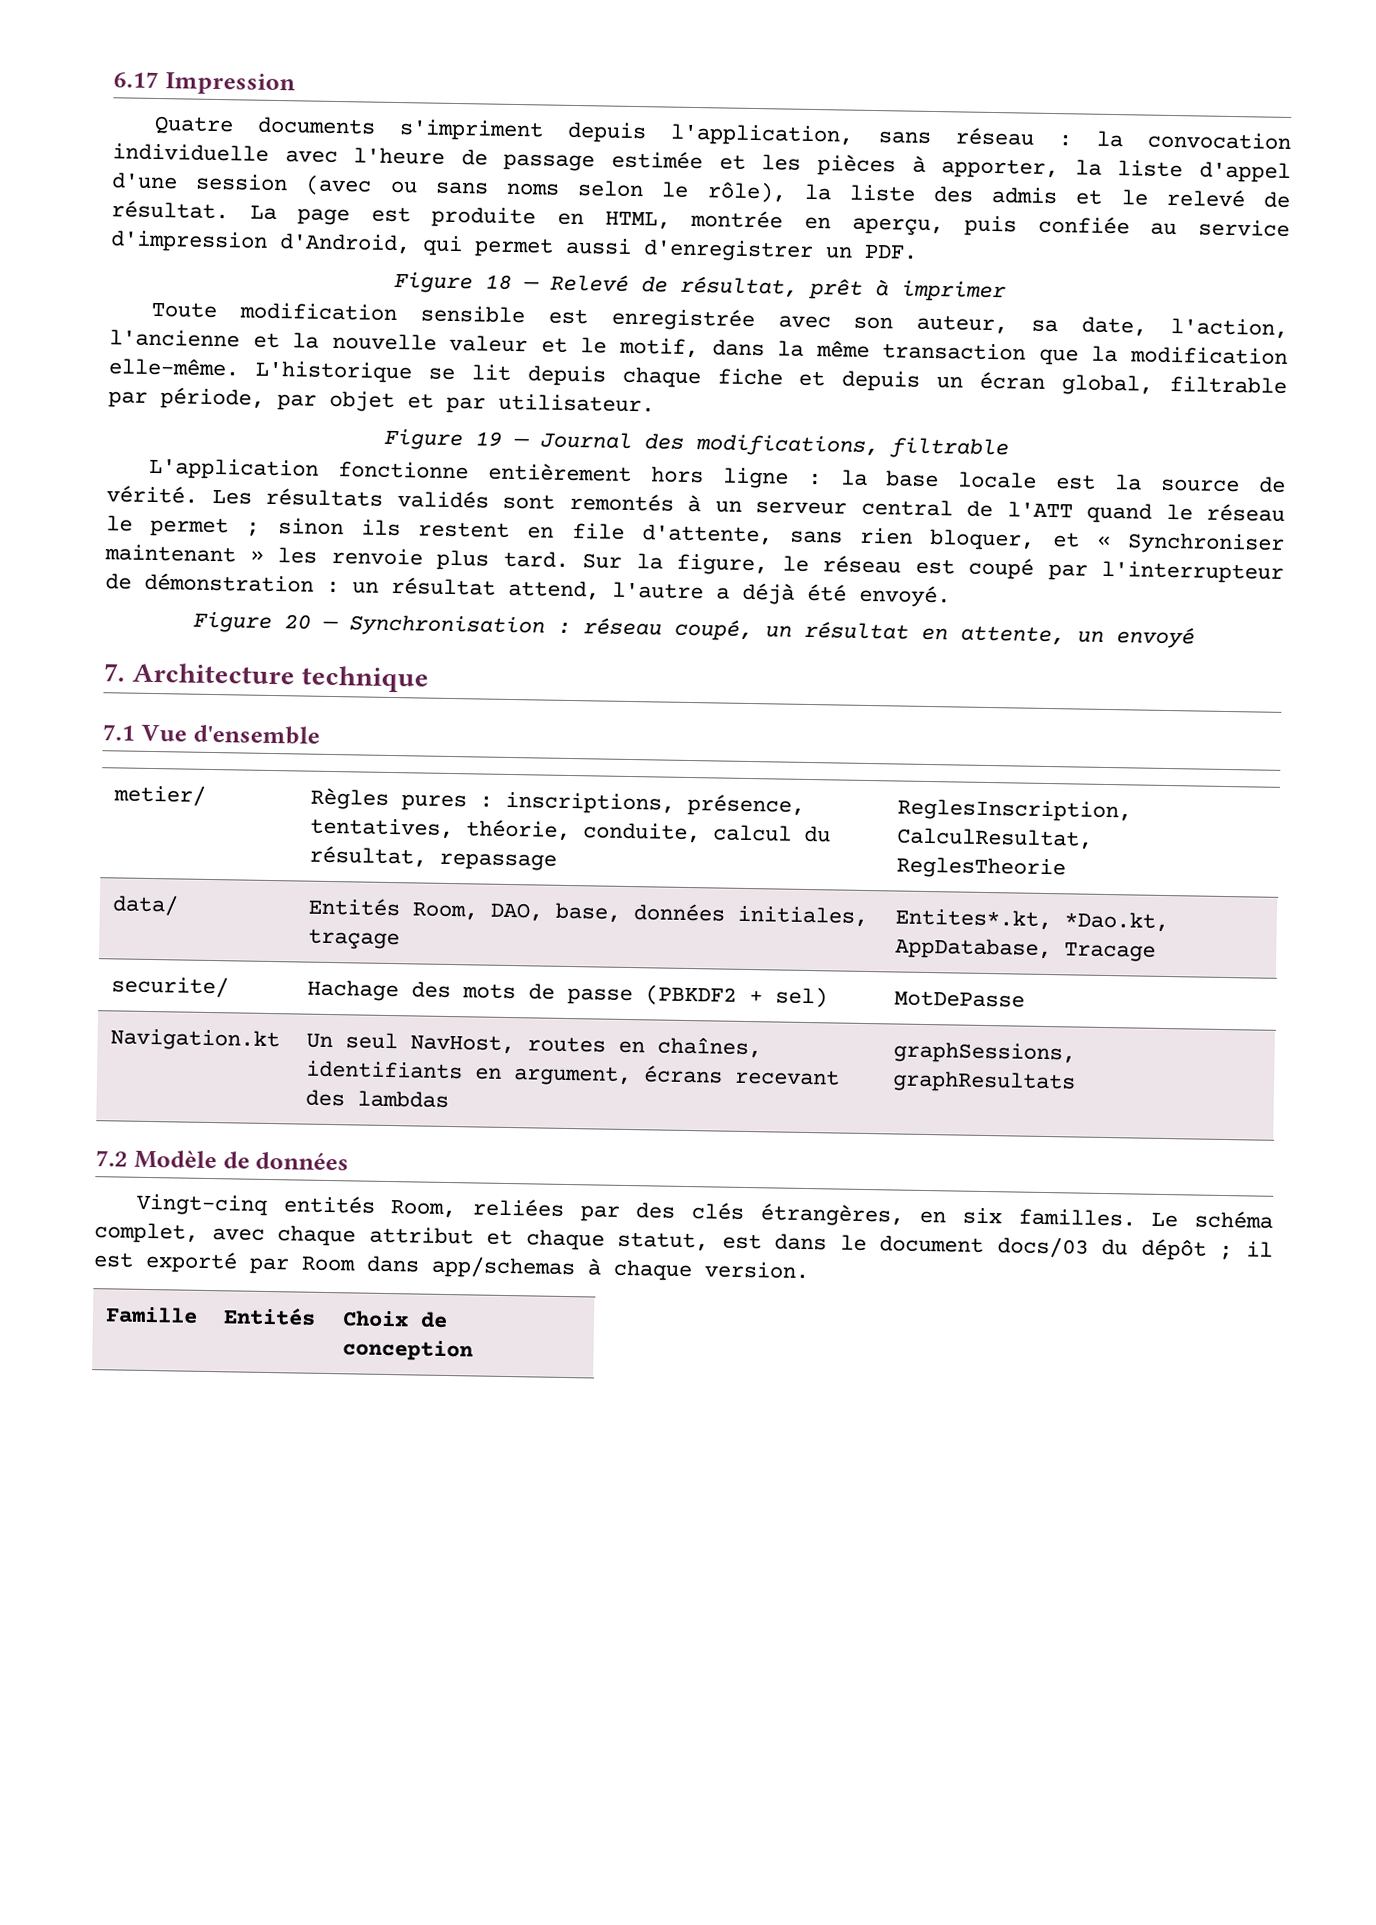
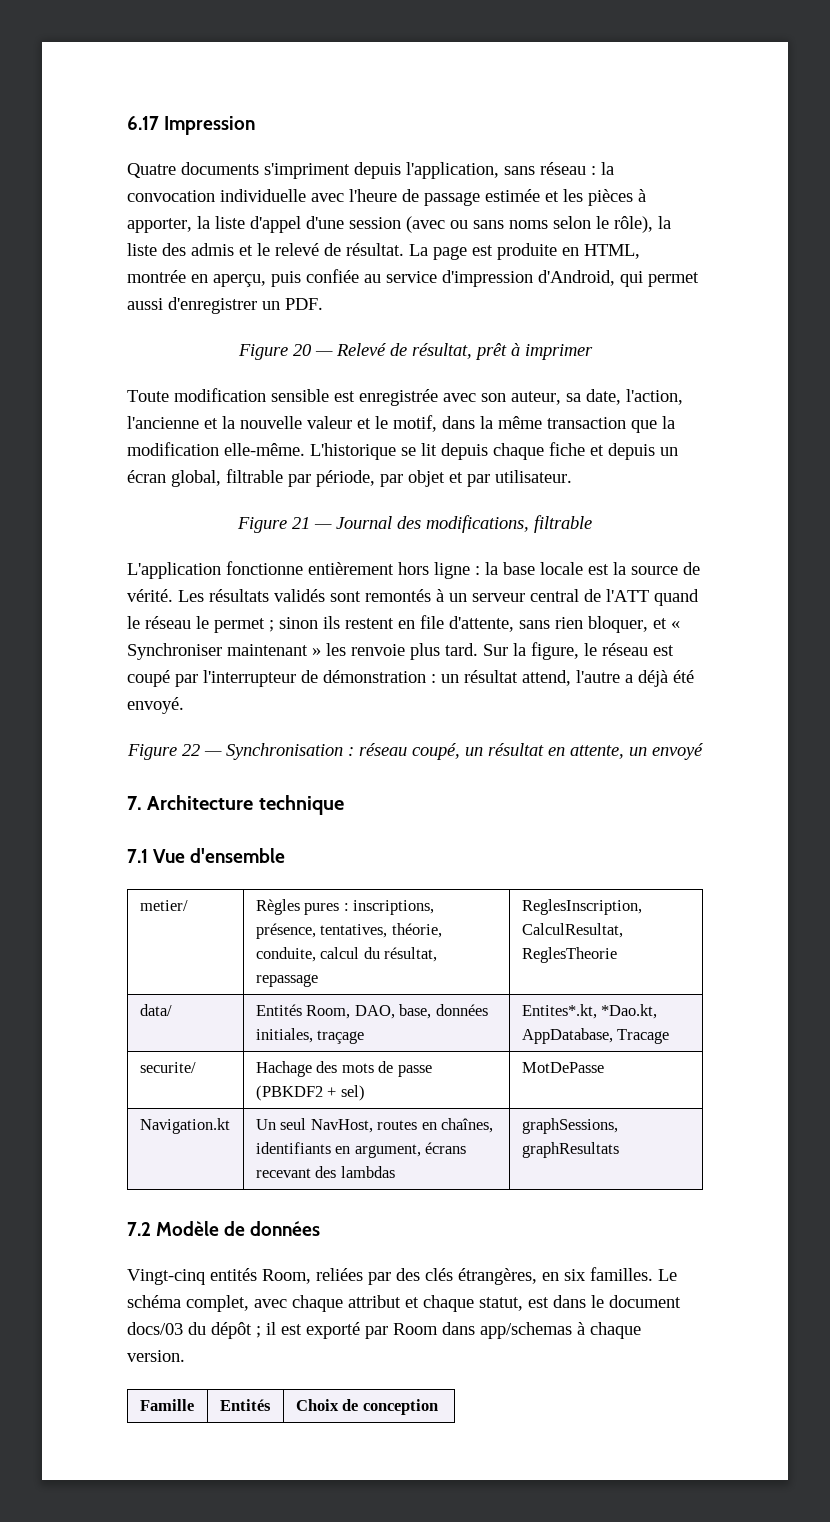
- Figure 18 — Relevé de résultat, prêt à imprimer
+ Figure 20 — Relevé de résultat, prêt à imprimer
- Figure 19 — Journal des modifications, filtrable
+ Figure 21 — Journal des modifications, filtrable
- Figure 20 — Synchronisation : réseau coupé, un résultat en attente, un envoyé
+ Figure 22 — Synchronisation : réseau coupé, un résultat en attente, un envoyé

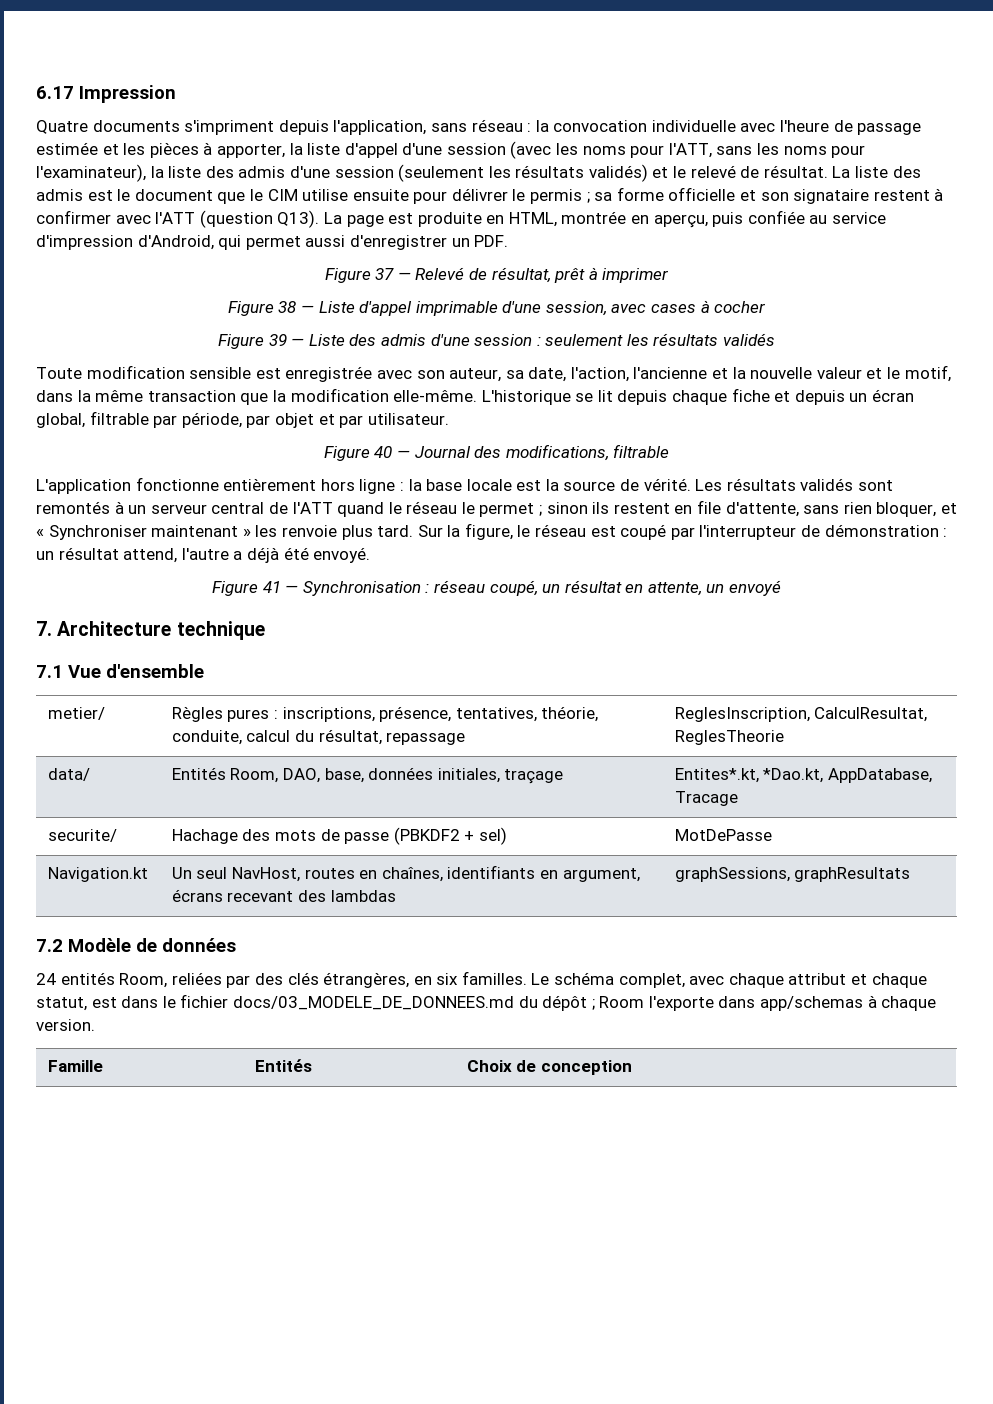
- Quatre documents s'impriment depuis l'application, sans réseau : la convocation individuelle avec l'heure de passage estimée et les pièces à apporter, la liste d'appel d'une session (avec ou sans noms selon le rôle), la liste des admis et le relevé de résultat.
+ Quatre documents s'impriment depuis l'application, sans réseau : la convocation individuelle avec l'heure de passage estimée et les pièces à apporter, la liste d'appel d'une session (avec les noms pour l'ATT, sans les noms pour l'examinateur), la liste des admis d'une session (seulement les résultats validés) et le relevé de résultat.
- La page est produite en HTML, montrée en aperçu, puis confiée au service d'impression d'Android, qui permet aussi d'enregistrer un PDF.
+ La liste des admis est le document que le CIM utilise ensuite pour délivrer le permis ; sa forme officielle et son signataire restent à confirmer avec l'ATT (question Q13). La page est produite en HTML, montrée en aperçu, puis confiée au service d'impression d'Android, qui permet aussi d'enregistrer un PDF.
- Figure 20 — Relevé de résultat, prêt à imprimer
+ Figure 37 — Relevé de résultat, prêt à imprimer
+ Figure 38 — Liste d'appel imprimable d'une session, avec cases à cocher
+ Figure 39 — Liste des admis d'une session : seulement les résultats validés
- Figure 21 — Journal des modifications, filtrable
+ Figure 40 — Journal des modifications, filtrable
- Figure 22 — Synchronisation : réseau coupé, un résultat en attente, un envoyé
+ Figure 41 — Synchronisation : réseau coupé, un résultat en attente, un envoyé
- Vingt-cinq entités Room, reliées par des clés étrangères, en six familles.
+ 24 entités Room, reliées par des clés étrangères, en six familles.
- Le schéma complet, avec chaque attribut et chaque statut, est dans le document docs/03 du dépôt ; il est exporté par Room dans app/schemas à chaque version.
+ Le schéma complet, avec chaque attribut et chaque statut, est dans le fichier docs/03_MODELE_DE_DONNEES.md du dépôt ; Room l'exporte dans app/schemas à chaque version.

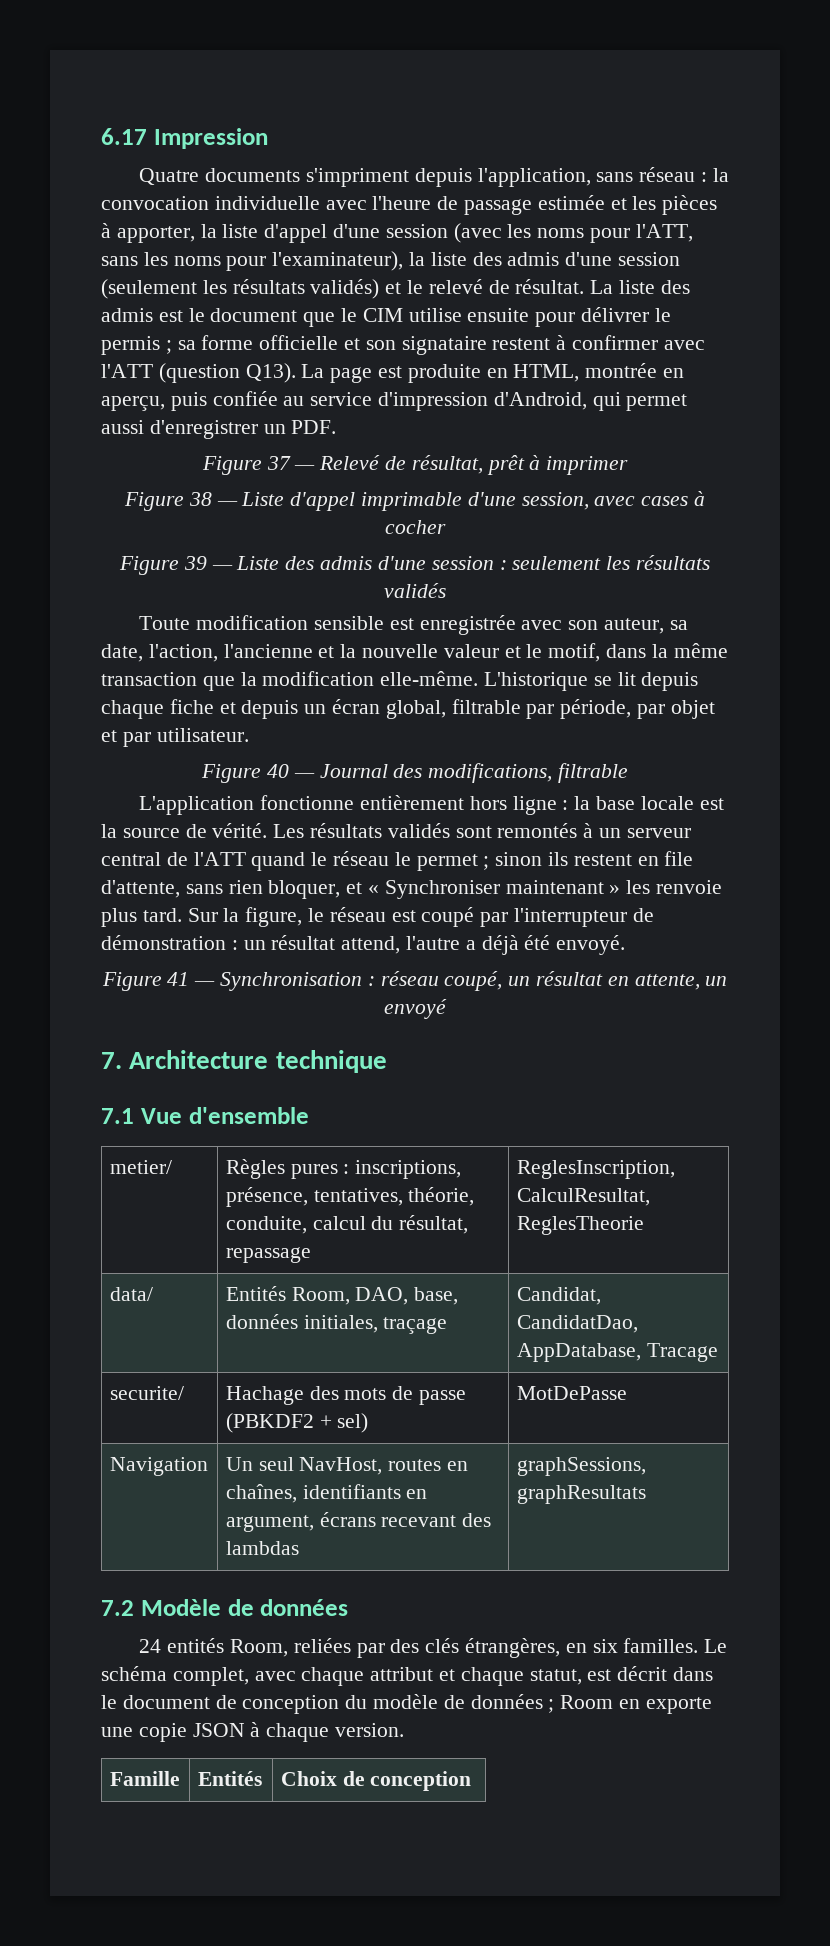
- data/ | Entités Room, DAO, base, données initiales, traçage | Entites*.kt, *Dao.kt, AppDatabase, Tracage
+ data/ | Entités Room, DAO, base, données initiales, traçage | Candidat, CandidatDao, AppDatabase, Tracage
- Navigation.kt | Un seul NavHost, routes en chaînes, identifiants en argument, écrans recevant des lambdas | graphSessions, graphResultats
+ Navigation | Un seul NavHost, routes en chaînes, identifiants en argument, écrans recevant des lambdas | graphSessions, graphResultats
- Le schéma complet, avec chaque attribut et chaque statut, est dans le fichier docs/03_MODELE_DE_DONNEES.md du dépôt ; Room l'exporte dans app/schemas à chaque version.
+ Le schéma complet, avec chaque attribut et chaque statut, est décrit dans le document de conception du modèle de données ; Room en exporte une copie JSON à chaque version.

